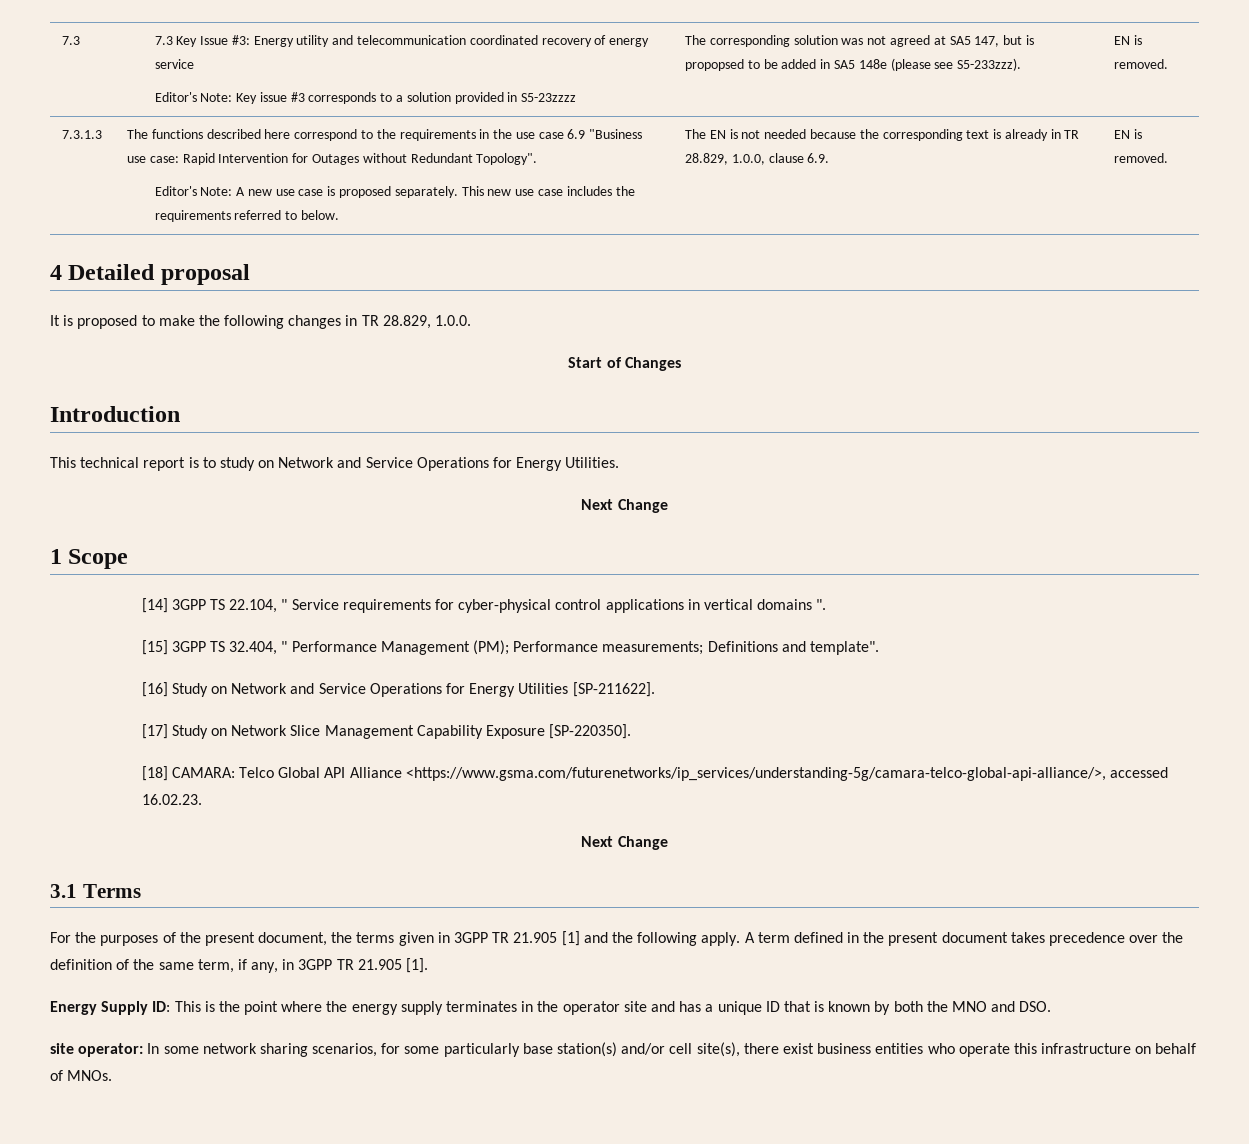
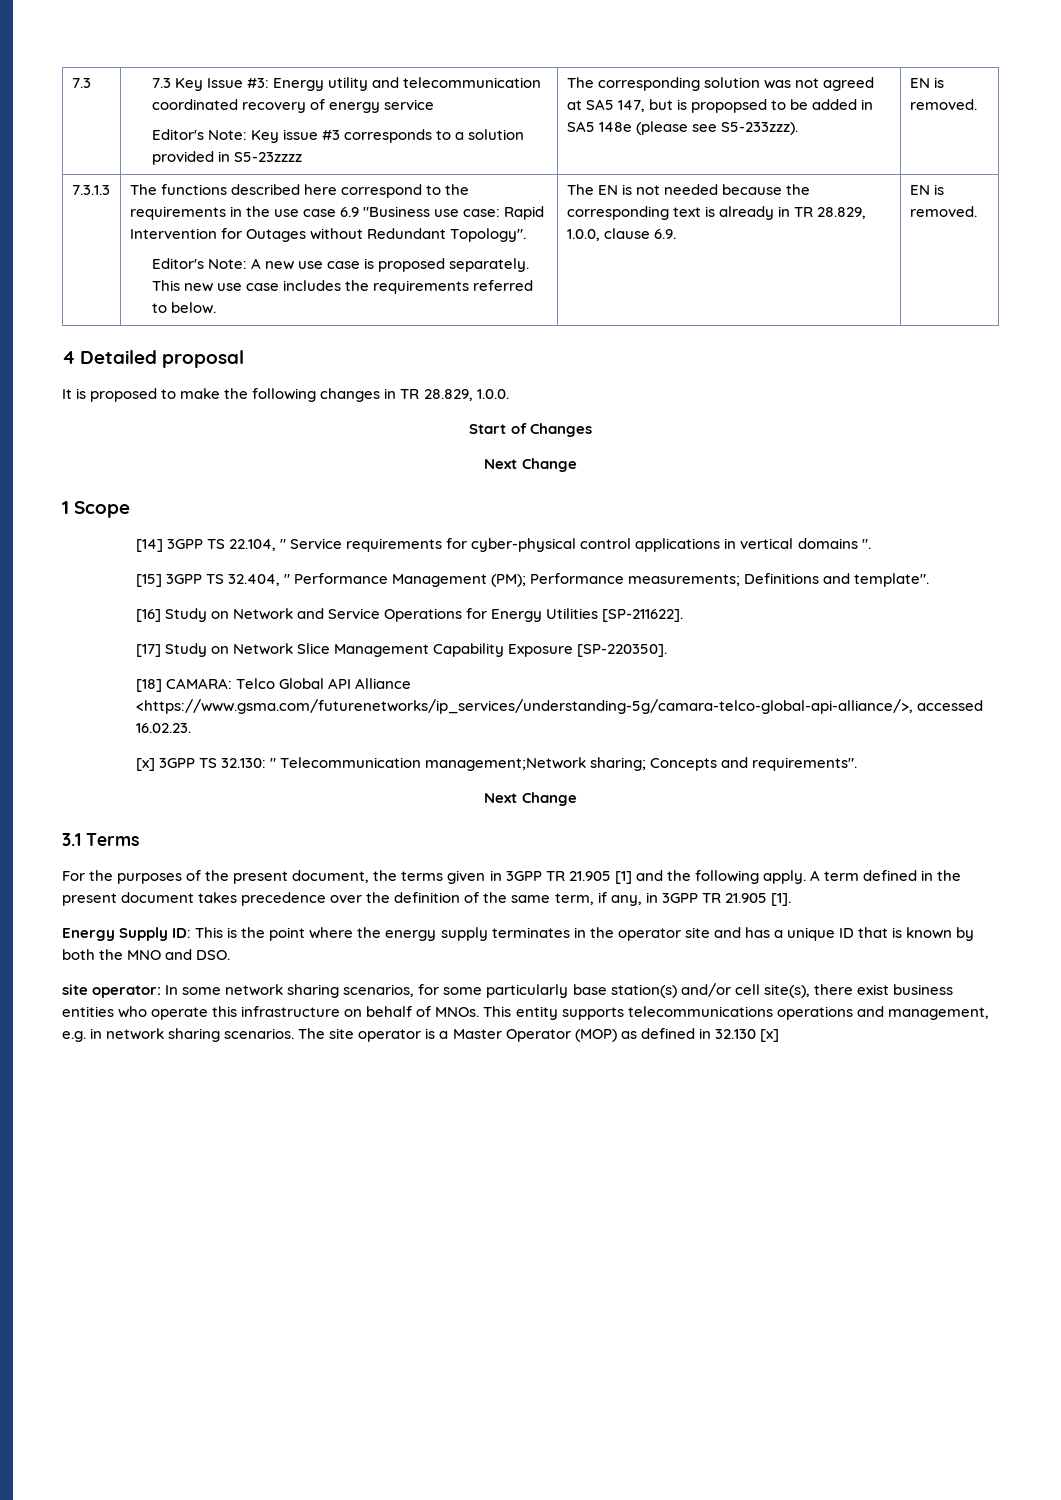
- Introduction
- This technical report is to study on Network and Service Operations for Energy Utilities.
+ [x] 3GPP TS 32.130: " Telecommunication management;Network sharing; Concepts and requirements".
+ This entity supports telecommunications operations and management, e.g. in network sharing scenarios. The site operator is a Master Operator (MOP) as defined in 32.130 [x]

